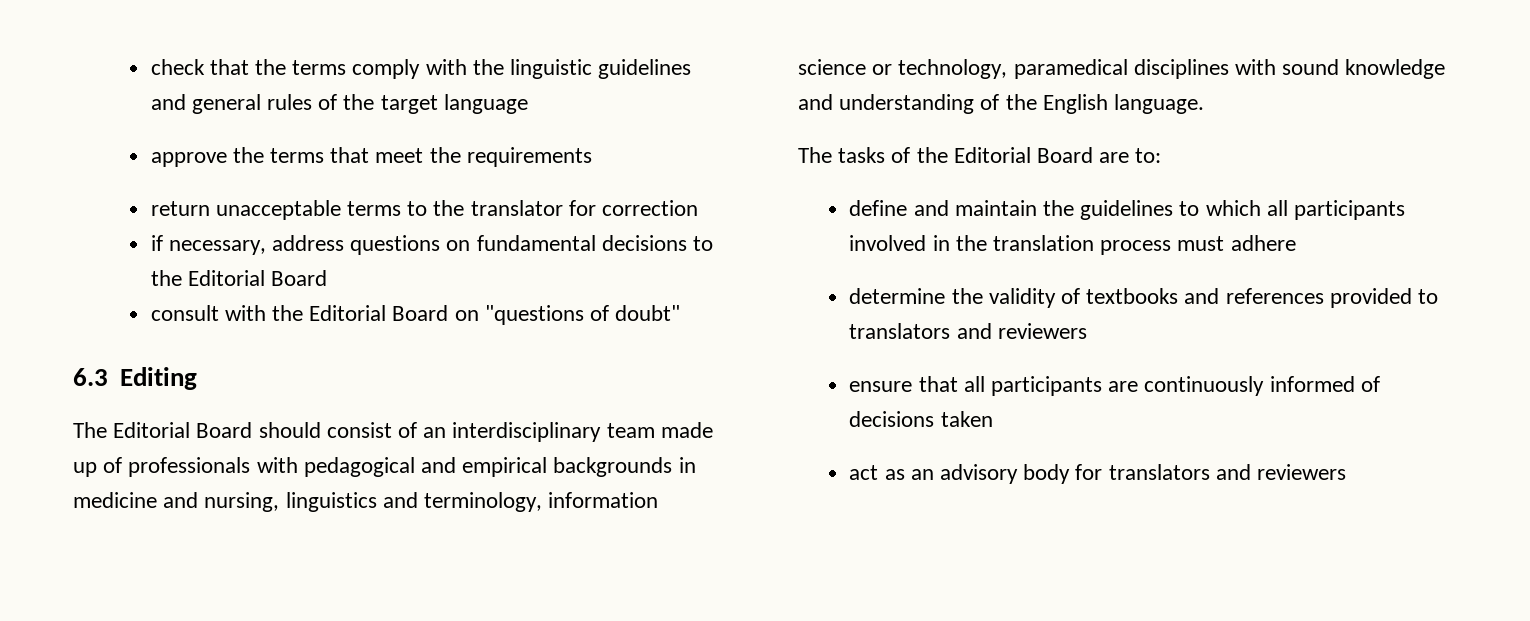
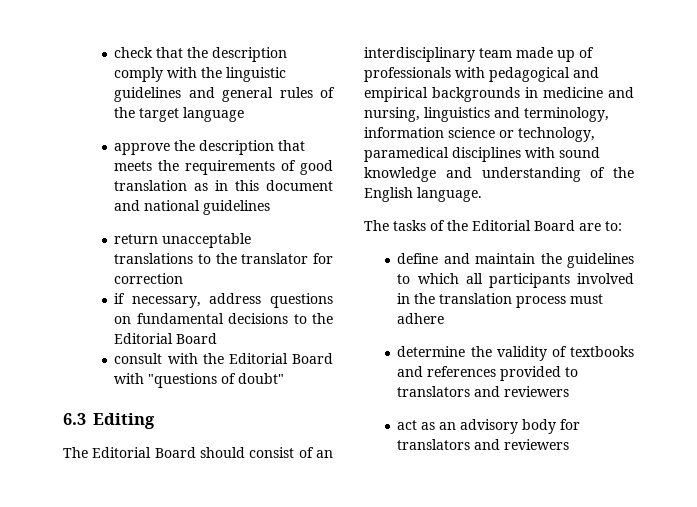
- check that the terms comply with the linguistic guidelines and general rules of the target language
+ check that the description comply with the linguistic guidelines and general rules of the target language
- approve the terms that meet the requirements
+ approve the description that meets the requirements of good translation as in this document and national guidelines
- return unacceptable terms to the translator for correction
+ return unacceptable translations to the translator for correction
- consult with the Editorial Board on "questions of doubt"
+ consult with the Editorial Board with "questions of doubt"
- ensure that all participants are continuously informed of decisions taken

